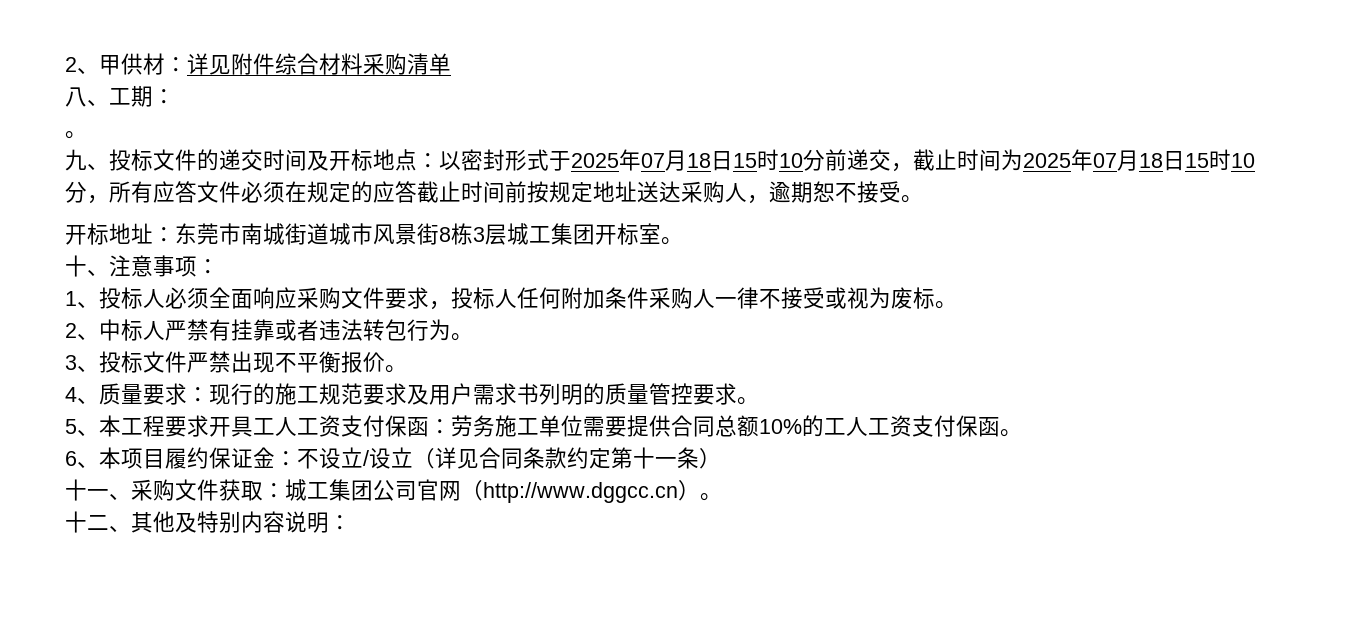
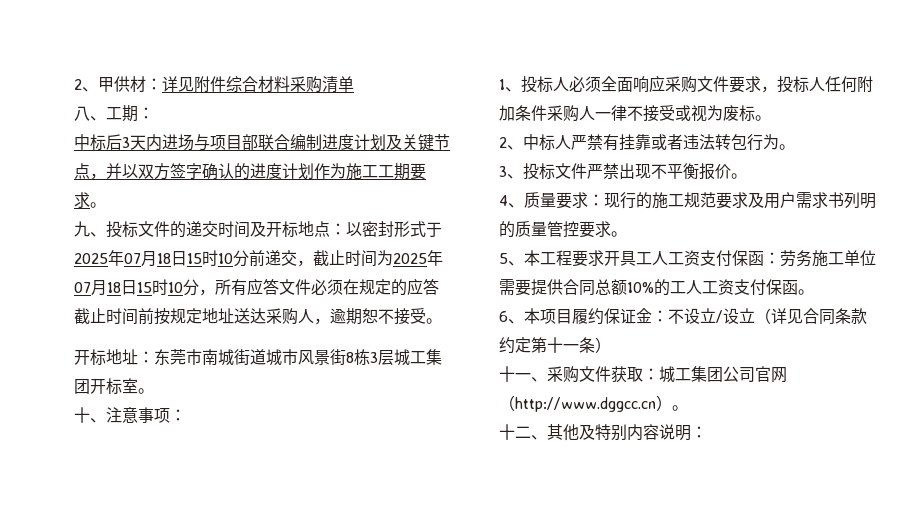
  八、工期：
- 。
+ 中标后3天内进场与项目部联合编制进度计划及关键节点，并以双方签字确认的进度计划作为施工工期要求。

